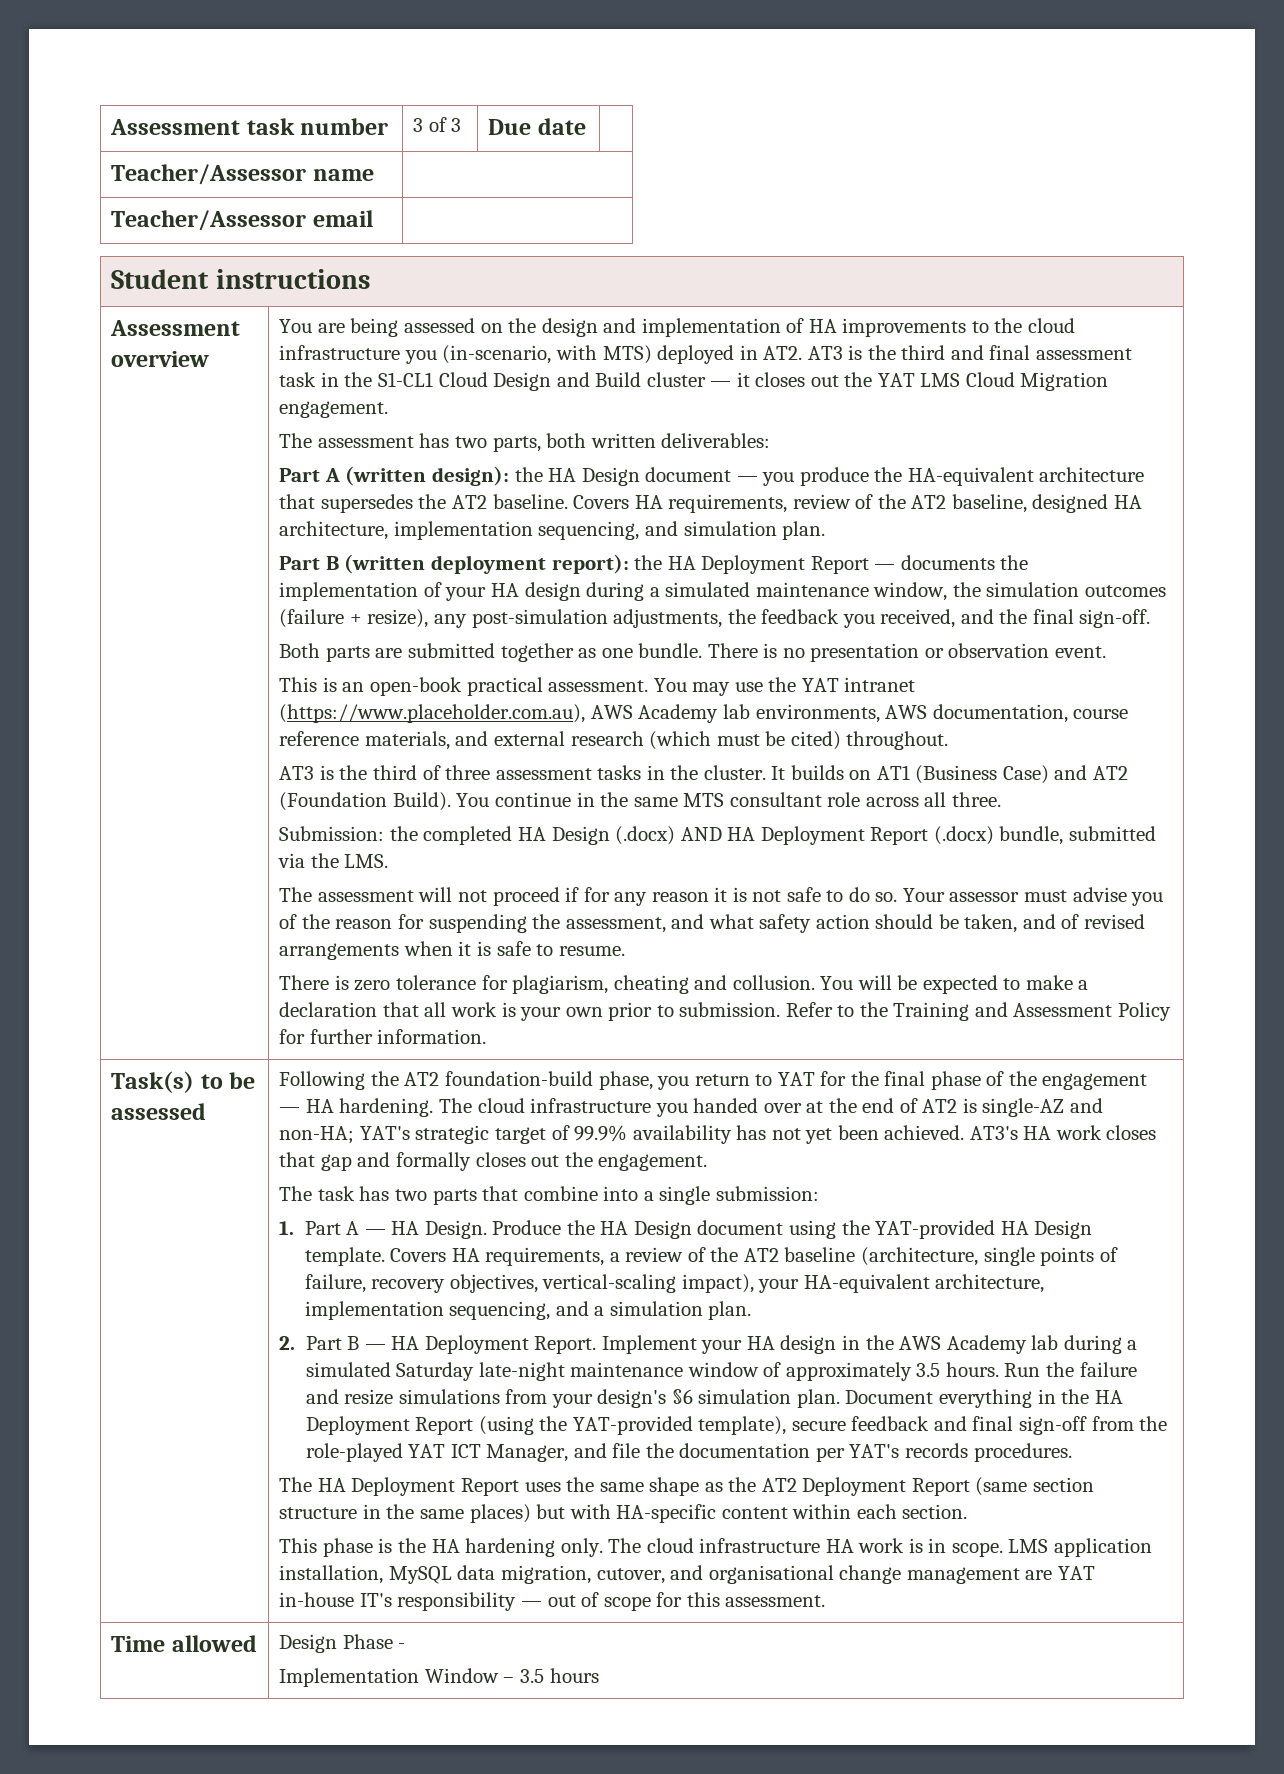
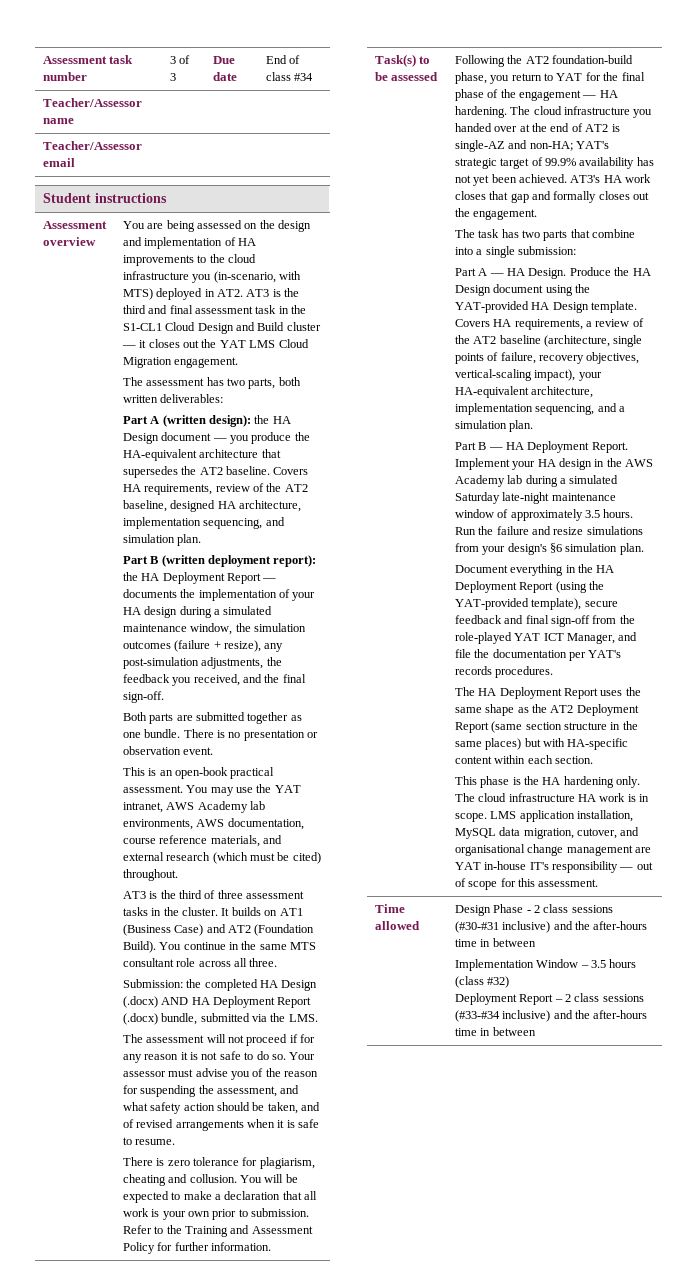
- Assessment task number | 3 of 3 | Due date |
+ Assessment task number | 3 of 3 | Due date | End of class #34
- You may use the YAT intranet (https://www.placeholder.com.au), AWS Academy lab environments, AWS documentation, course reference materials, and external research (which must be cited) throughout.
+ You may use the YAT intranet, AWS Academy lab environments, AWS documentation, course reference materials, and external research (which must be cited) throughout.
- 1. Part A — HA Design.
+ Part A — HA Design.
- 2. Part B — HA Deployment Report.
+ Part B — HA Deployment Report.
- Run the failure and resize simulations from your design's §6 simulation plan. Document everything in the HA Deployment Report (using the YAT-provided template), secure feedback and final sign-off from the role-played YAT ICT Manager, and file the documentation per YAT's records procedures.
+ Run the failure and resize simulations from your design's §6 simulation plan.
+ Document everything in the HA Deployment Report (using the YAT-provided template), secure feedback and final sign-off from the role-played YAT ICT Manager, and file the documentation per YAT's records procedures.
- Time allowed | Design Phase -
- Implementation Window – 3.5 hours
+ Time allowed | Design Phase - 2 class sessions (#30-#31 inclusive) and the after-hours time in between
+ Implementation Window – 3.5 hours (class #32)
+ Deployment Report – 2 class sessions (#33-#34 inclusive) and the after-hours time in between

